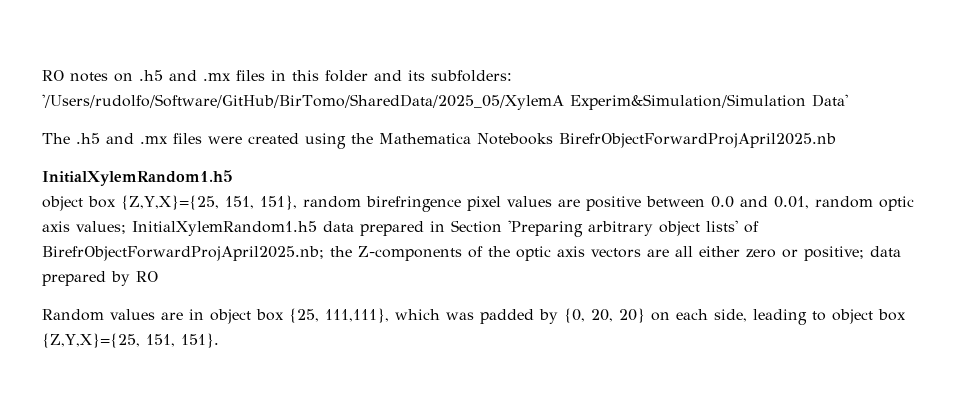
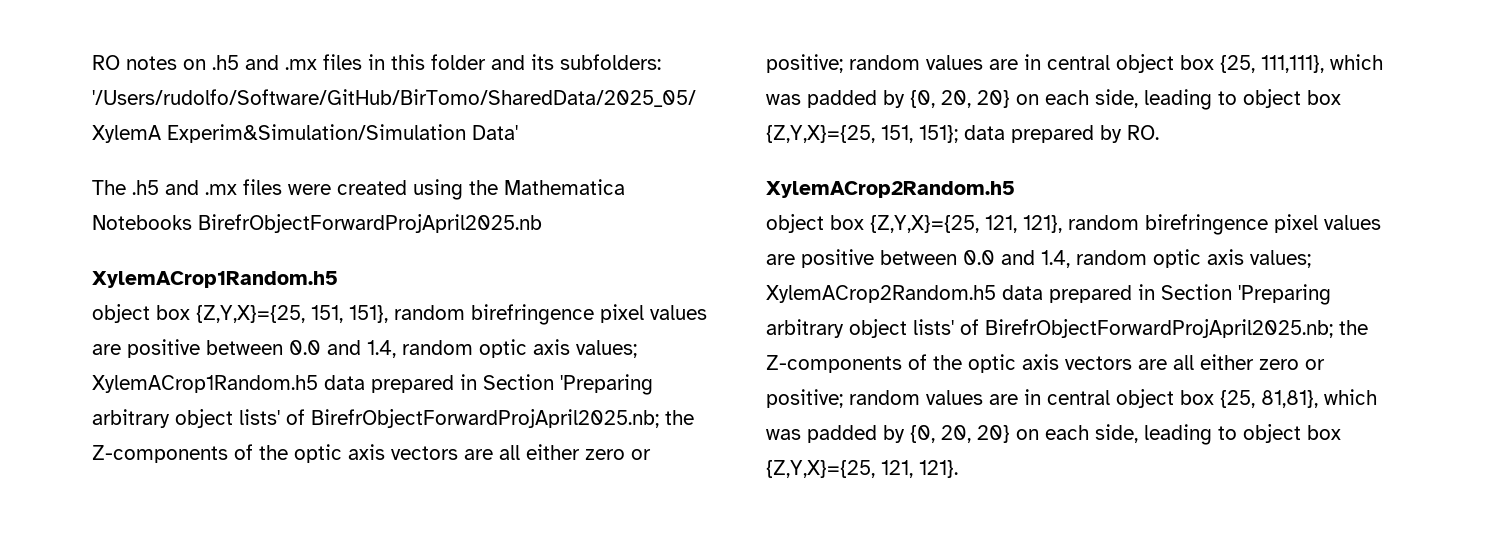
  The .h5 and .mx files were created using the Mathematica Notebooks BirefrObjectForwardProjApril2025.nb
- InitialXylemRandom1.h5
+ XylemACrop1Random.h5
- object box {Z,Y,X}={25, 151, 151}, random birefringence pixel values are positive between 0.0 and 0.01, random optic axis values; InitialXylemRandom1.h5 data prepared in Section 'Preparing arbitrary object lists' of BirefrObjectForwardProjApril2025.nb; the Z-components of the optic axis vectors are all either zero or positive; data prepared by RO
- Random values are in object box {25, 111,111}, which was padded by {0, 20, 20} on each side, leading to object box {Z,Y,X}={25, 151, 151}.
+ object box {Z,Y,X}={25, 151, 151}, random birefringence pixel values are positive between 0.0 and 1.4, random optic axis values; XylemACrop1Random.h5 data prepared in Section 'Preparing arbitrary object lists' of BirefrObjectForwardProjApril2025.nb; the Z-components of the optic axis vectors are all either zero or positive; random values are in central object box {25, 111,111}, which was padded by {0, 20, 20} on each side, leading to object box {Z,Y,X}={25, 151, 151}; data prepared by RO.
+ XylemACrop2Random.h5
+ object box {Z,Y,X}={25, 121, 121}, random birefringence pixel values are positive between 0.0 and 1.4, random optic axis values; XylemACrop2Random.h5 data prepared in Section 'Preparing arbitrary object lists' of BirefrObjectForwardProjApril2025.nb; the Z-components of the optic axis vectors are all either zero or positive; random values are in central object box {25, 81,81}, which was padded by {0, 20, 20} on each side, leading to object box {Z,Y,X}={25, 121, 121}.

